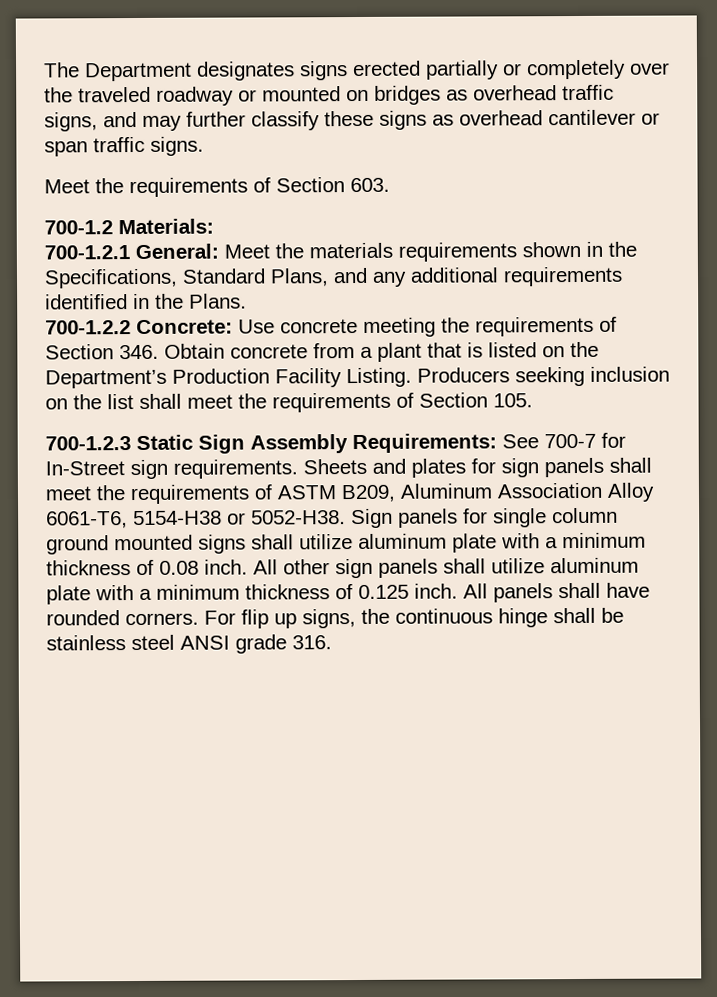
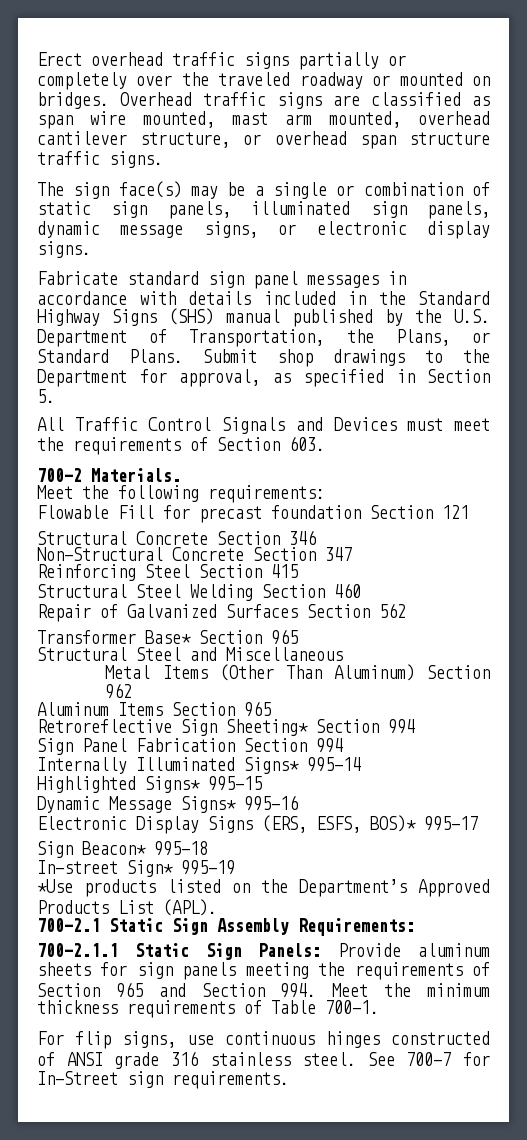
- The Department designates signs erected partially or completely over the traveled roadway or mounted on bridges as overhead traffic signs, and may further classify these signs as overhead cantilever or span traffic signs.
- Meet the requirements of Section 603.
+ Erect overhead traffic signs partially or completely over the traveled roadway or mounted on bridges. Overhead traffic signs are classified as span wire mounted, mast arm mounted, overhead cantilever structure, or overhead span structure traffic signs.
+ The sign face(s) may be a single or combination of static sign panels, illuminated sign panels, dynamic message signs, or electronic display signs.
+ Fabricate standard sign panel messages in accordance with details included in the Standard Highway Signs (SHS) manual published by the U.S. Department of Transportation, the Plans, or Standard Plans. Submit shop drawings to the Department for approval, as specified in Section 5.
+ All Traffic Control Signals and Devices must meet the requirements of Section 603.
- 700-1.2 Materials:
- 700-1.2.1 General: Meet the materials requirements shown in the Specifications, Standard Plans, and any additional requirements identified in the Plans.
- 700-1.2.2 Concrete: Use concrete meeting the requirements of Section 346. Obtain concrete from a plant that is listed on the Department’s Production Facility Listing. Producers seeking inclusion on the list shall meet the requirements of Section 105.
- 700-1.2.3 Static Sign Assembly Requirements: See 700-7 for In-Street sign requirements. Sheets and plates for sign panels shall meet the requirements of ASTM B209, Aluminum Association Alloy 6061-T6, 5154-H38 or 5052-H38. Sign panels for single column ground mounted signs shall utilize aluminum plate with a minimum thickness of 0.08 inch. All other sign panels shall utilize aluminum plate with a minimum thickness of 0.125 inch. All panels shall have rounded corners. For flip up signs, the continuous hinge shall be stainless steel ANSI grade 316.
+ 700-2 Materials.
+ Meet the following requirements:
+ Flowable Fill for precast foundation Section 121
+ Structural Concrete Section 346
+ Non-Structural Concrete Section 347
+ Reinforcing Steel Section 415
+ Structural Steel Welding Section 460
+ Repair of Galvanized Surfaces Section 562
+ Transformer Base* Section 965
+ Structural Steel and Miscellaneous
+ Metal Items (Other Than Aluminum) Section 962
+ Aluminum Items Section 965
+ Retroreflective Sign Sheeting* Section 994
+ Sign Panel Fabrication Section 994
+ Internally Illuminated Signs* 995-14
+ Highlighted Signs* 995-15
+ Dynamic Message Signs* 995-16
+ Electronic Display Signs (ERS, ESFS, BOS)* 995-17
+ Sign Beacon* 995-18
+ In-street Sign* 995-19
+ *Use products listed on the Department’s Approved Products List (APL).
+ 700-2.1 Static Sign Assembly Requirements:
+ 700-2.1.1 Static Sign Panels: Provide aluminum sheets for sign panels meeting the requirements of Section 965 and Section 994. Meet the minimum thickness requirements of Table 700-1.
+ For flip signs, use continuous hinges constructed of ANSI grade 316 stainless steel. See 700-7 for In-Street sign requirements.

